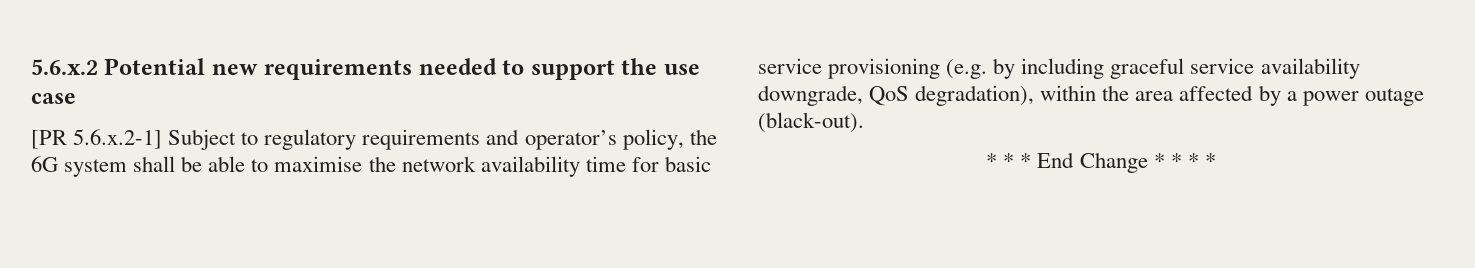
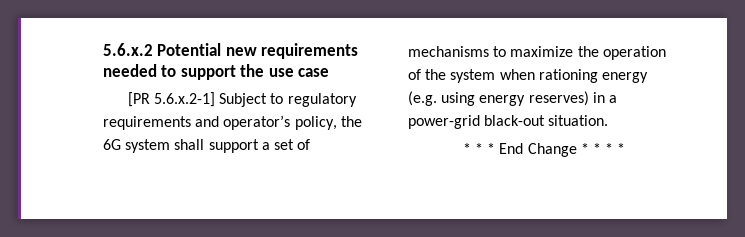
- [PR 5.6.x.2-1] Subject to regulatory requirements and operator’s policy, the 6G system shall be able to maximise the network availability time for basic service provisioning (e.g. by including graceful service availability downgrade, QoS degradation), within the area affected by a power outage (black-out).
+ [PR 5.6.x.2-1] Subject to regulatory requirements and operator’s policy, the 6G system shall support a set of mechanisms to maximize the operation of the system when rationing energy (e.g. using energy reserves) in a power-grid black-out situation.

